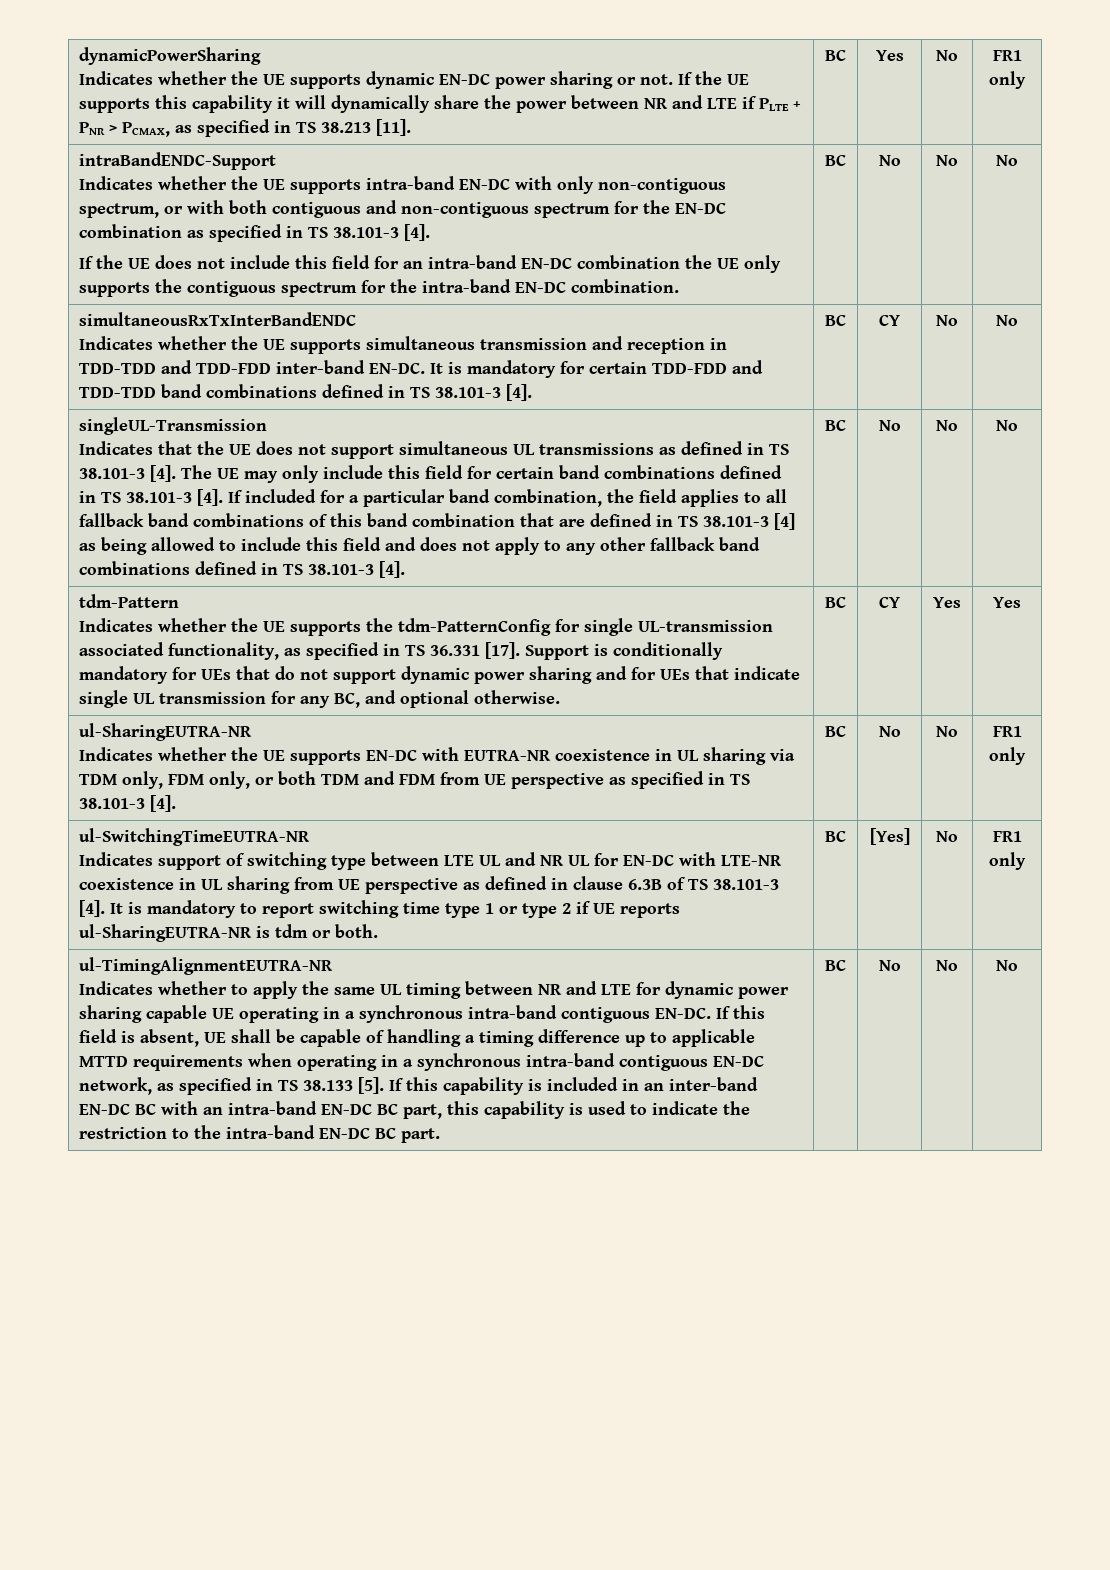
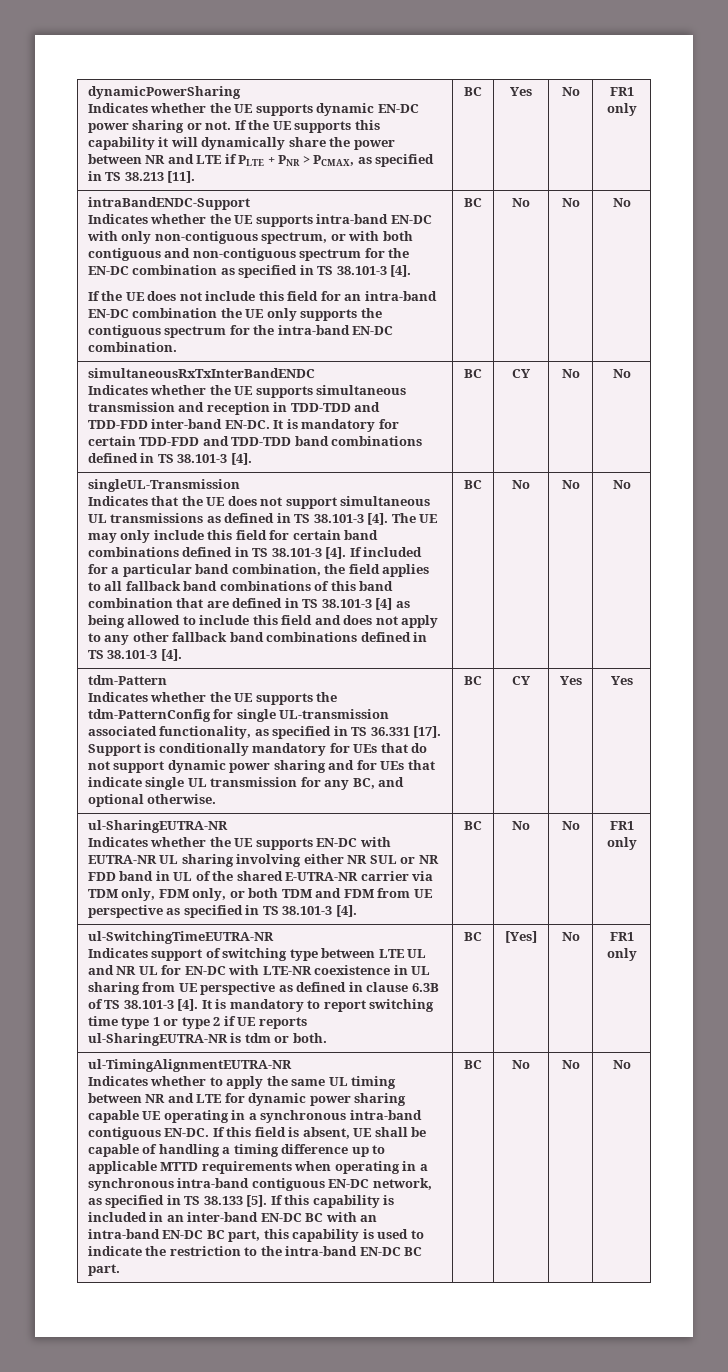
- Indicates whether the UE supports EN-DC with EUTRA-NR coexistence in UL sharing via TDM only, FDM only, or both TDM and FDM from UE perspective as specified in TS 38.101-3 [4].
+ Indicates whether the UE supports EN-DC with EUTRA-NR UL sharing involving either NR SUL or NR FDD band in UL of the shared E-UTRA-NR carrier via TDM only, FDM only, or both TDM and FDM from UE perspective as specified in TS 38.101-3 [4].

